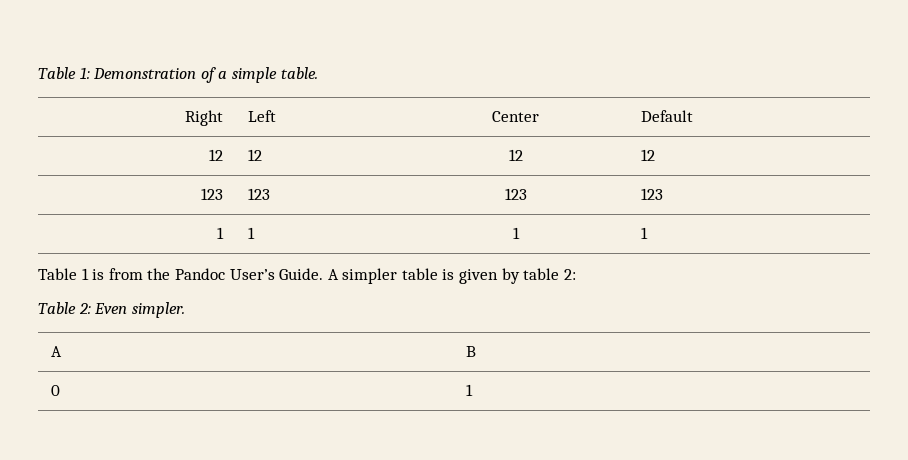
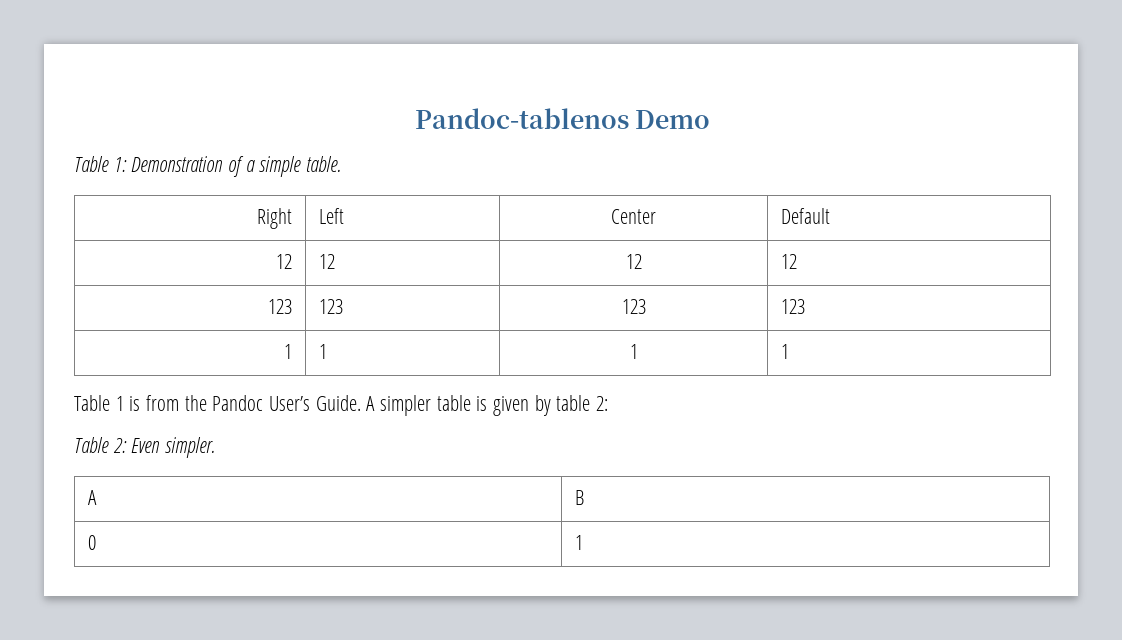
+ Pandoc-tablenos Demo

